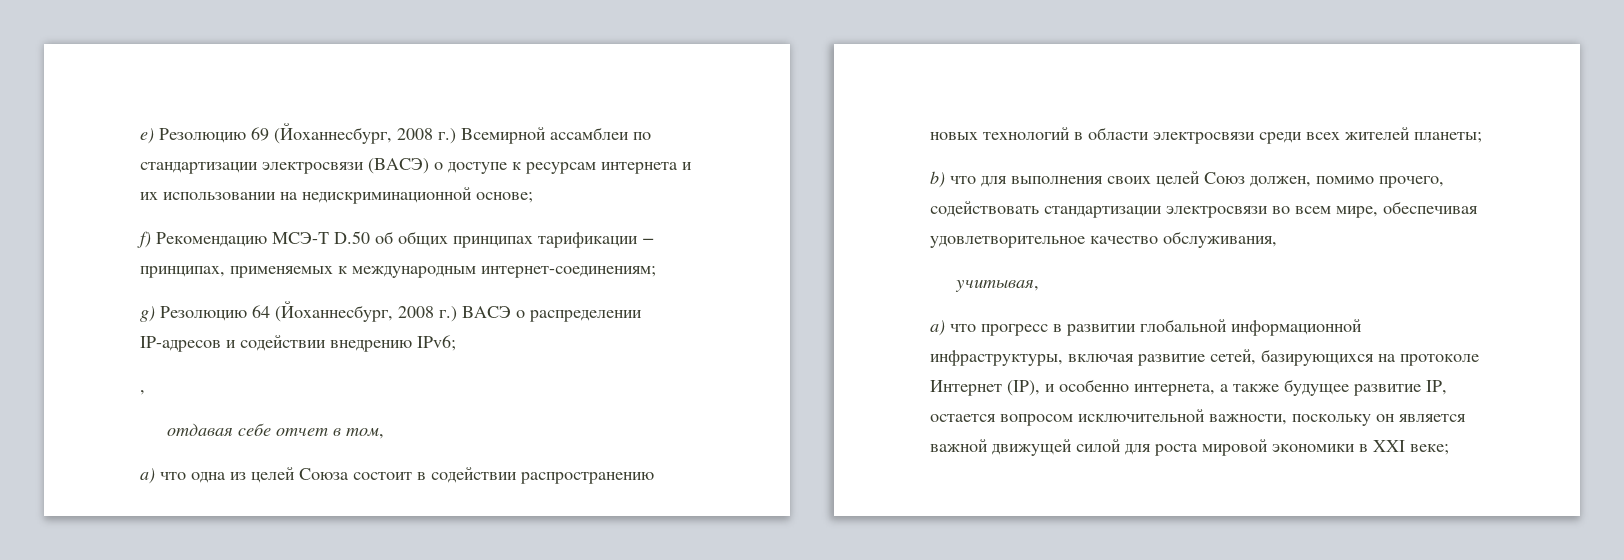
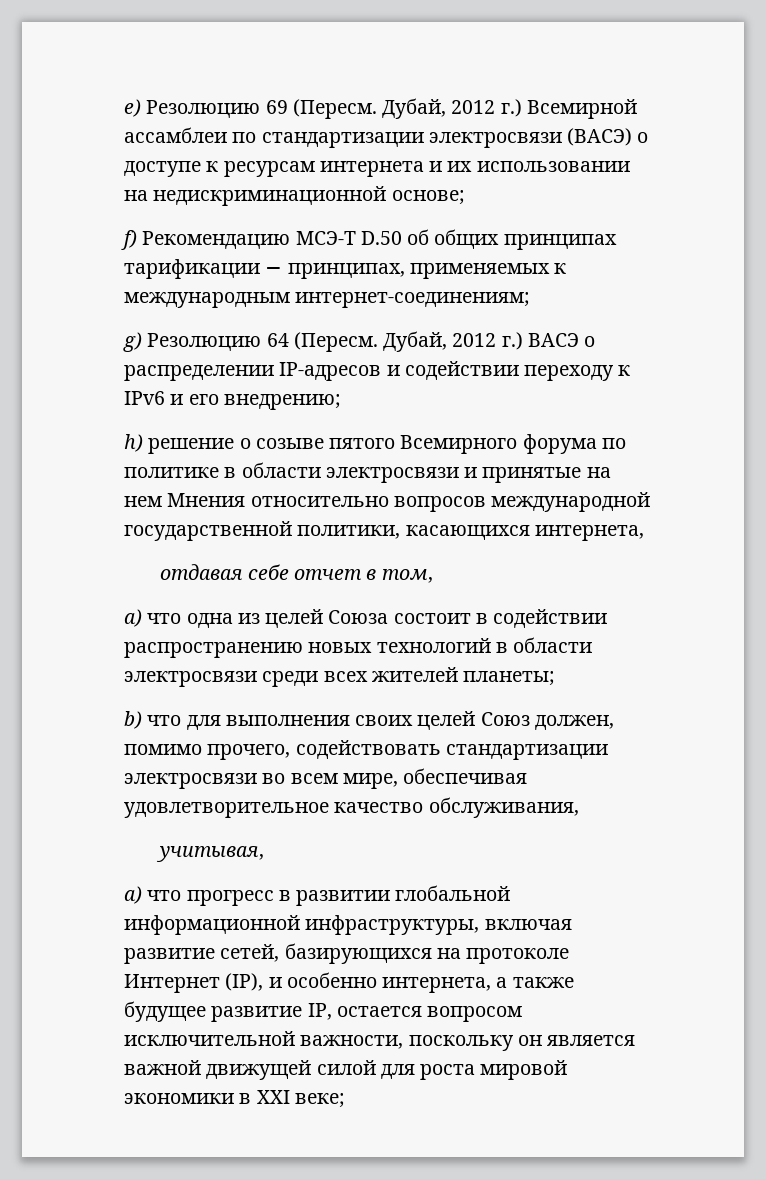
- e) Резолюцию 69 (Йоханнесбург, 2008 г.) Всемирной ассамблеи по стандартизации электросвязи (ВАСЭ) о доступе к ресурсам интернета и их использовании на недискриминационной основе;
+ e) Резолюцию 69 (Пересм. Дубай, 2012 г.) Всемирной ассамблеи по стандартизации электросвязи (ВАСЭ) о доступе к ресурсам интернета и их использовании на недискриминационной основе;
- g) Резолюцию 64 (Йоханнесбург, 2008 г.) ВАСЭ о распределении IP-адресов и содействии внедрению IPv6;
- ,
+ g) Резолюцию 64 (Пересм. Дубай, 2012 г.) ВАСЭ о распределении IP-адресов и содействии переходу к IPv6 и его внедрению;
+ h) решение о созыве пятого Всемирного форума по политике в области электросвязи и принятые на нем Мнения относительно вопросов международной государственной политики, касающихся интернета,

